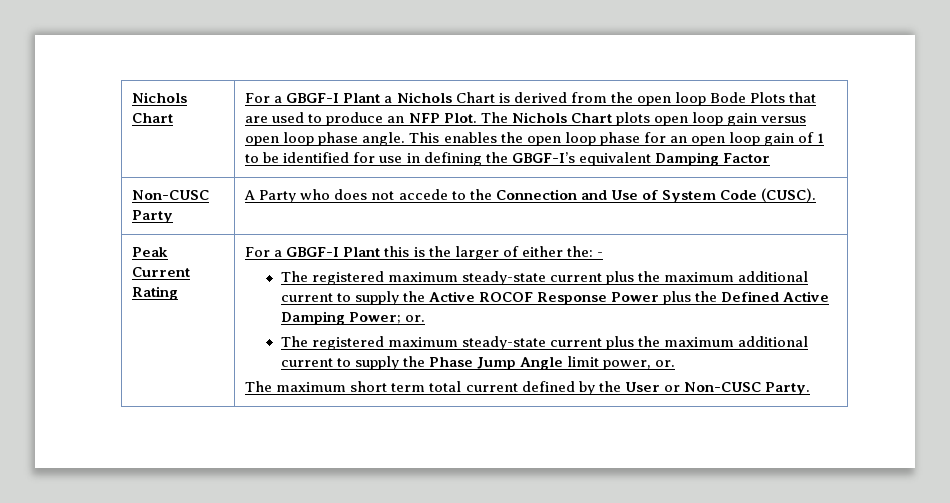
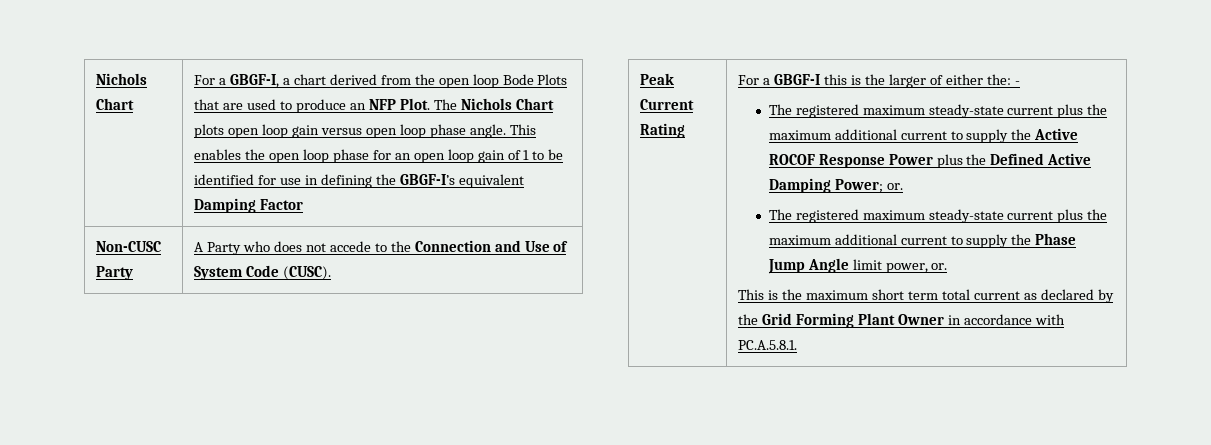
- For a GBGF-I Plant a Nichols Chart is derived from the open loop Bode Plots that are used to produce an NFP Plot.
+ For a GBGF-I, a chart derived from the open loop Bode Plots that are used to produce an NFP Plot.
- For a GBGF-I Plant this is the larger of either the: -
+ For a GBGF-I this is the larger of either the: -
- The maximum short term total current defined by the User or Non-CUSC Party.
+ This is the maximum short term total current as declared by the Grid Forming Plant Owner in accordance with PC.A.5.8.1.

